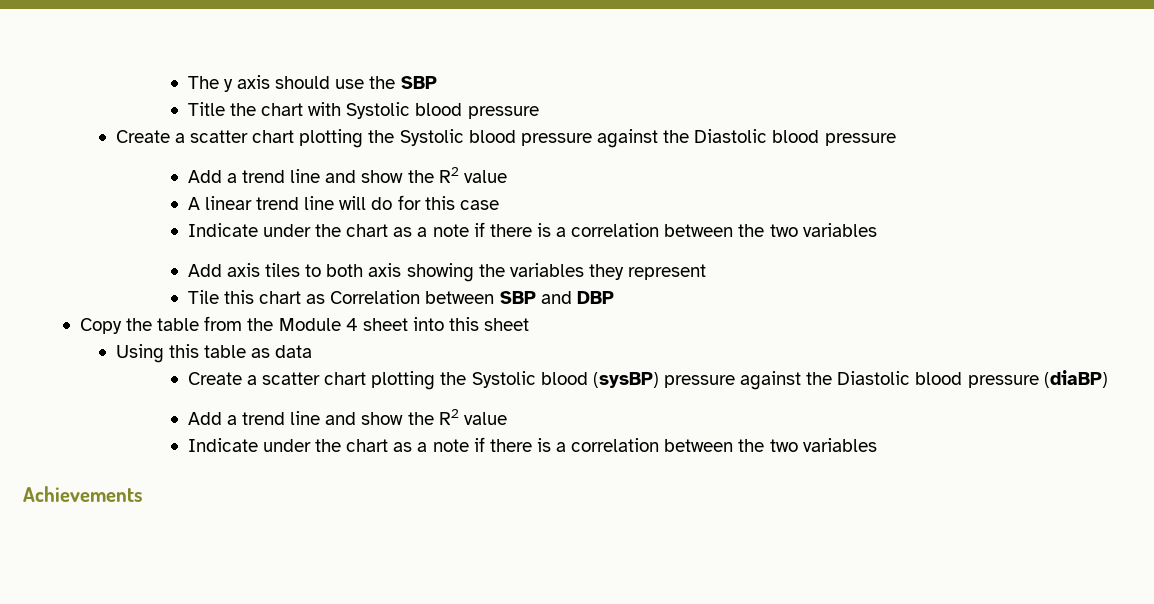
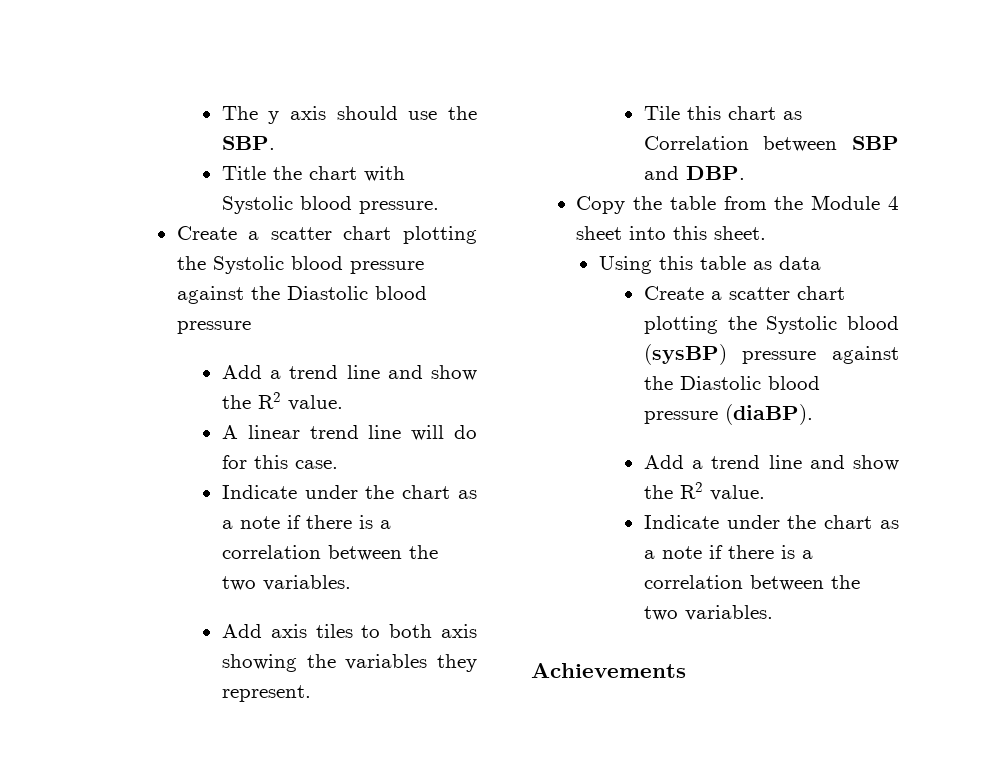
- The y axis should use the SBP
+ The y axis should use the SBP.
- Title the chart with Systolic blood pressure
+ Title the chart with Systolic blood pressure.
  Create a scatter chart plotting the Systolic blood pressure against the Diastolic blood pressure
- Add a trend line and show the R2 value
+ Add a trend line and show the R2 value.
- A linear trend line will do for this case
- Indicate under the chart as a note if there is a correlation between the two variables
+ A linear trend line will do for this case.
+ Indicate under the chart as a note if there is a correlation between the two variables.
- Add axis tiles to both axis showing the variables they represent
+ Add axis tiles to both axis showing the variables they represent.
- Tile this chart as Correlation between SBP and DBP
+ Tile this chart as Correlation between SBP and DBP.
- Copy the table from the Module 4 sheet into this sheet
+ Copy the table from the Module 4 sheet into this sheet.
- Create a scatter chart plotting the Systolic blood (sysBP) pressure against the Diastolic blood pressure (diaBP)
- Add a trend line and show the R2 value
- Indicate under the chart as a note if there is a correlation between the two variables
+ Create a scatter chart plotting the Systolic blood (sysBP) pressure against the Diastolic blood pressure (diaBP).
+ Add a trend line and show the R2 value.
+ Indicate under the chart as a note if there is a correlation between the two variables.

